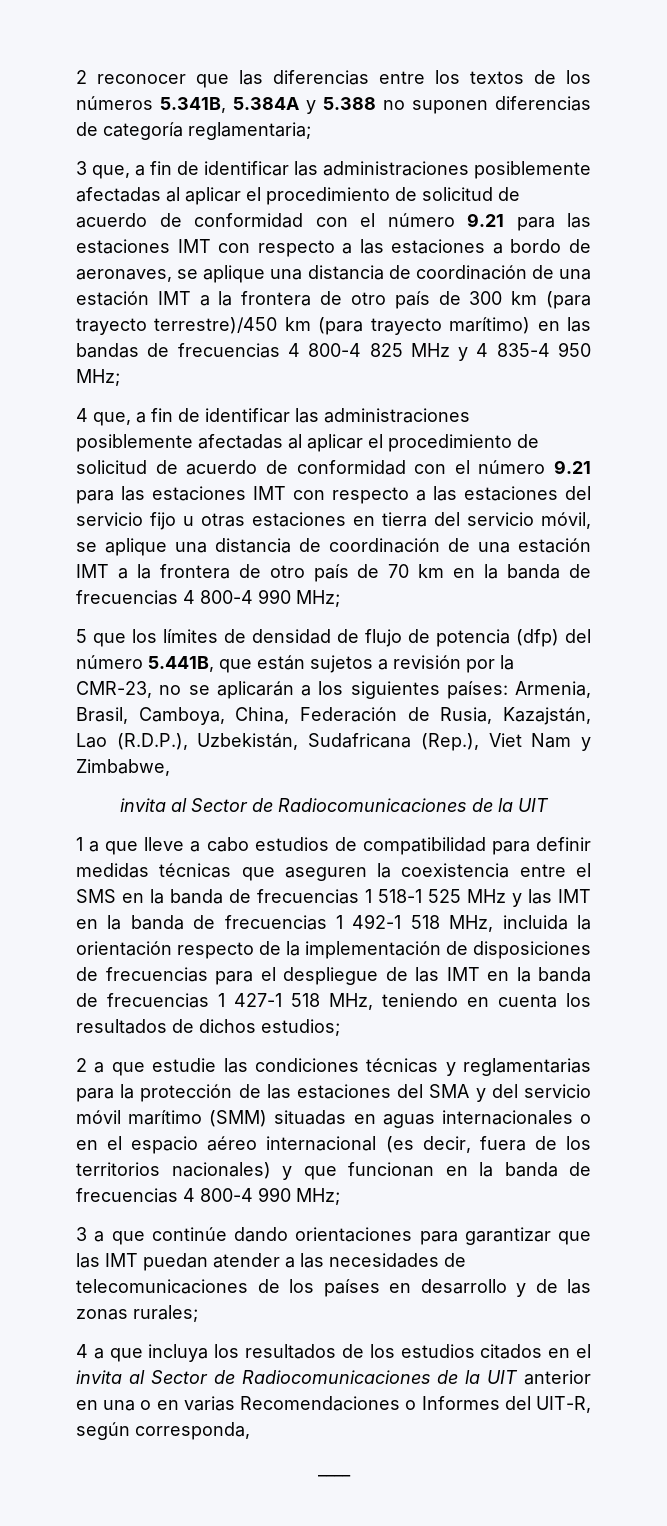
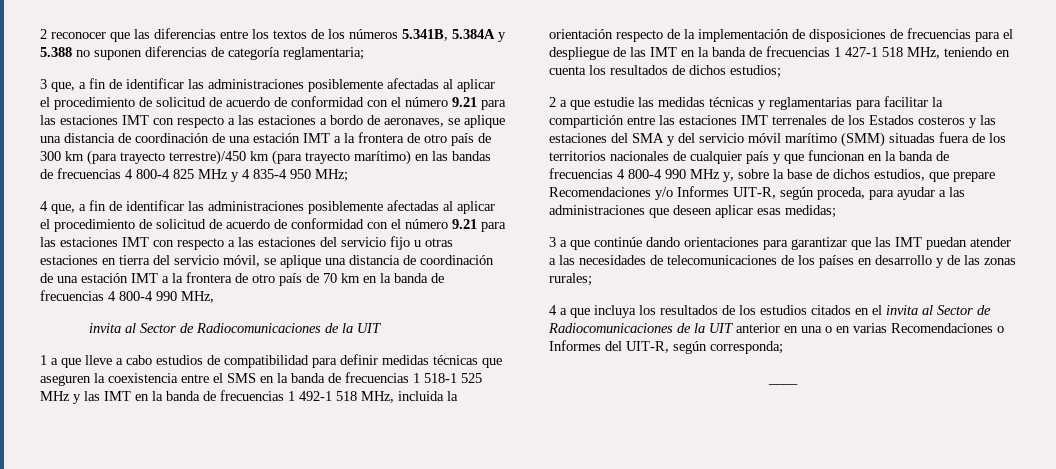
- 4 que, a fin de identificar las administraciones posiblemente afectadas al aplicar el procedimiento de solicitud de acuerdo de conformidad con el número 9.21 para las estaciones IMT con respecto a las estaciones del servicio fijo u otras estaciones en tierra del servicio móvil, se aplique una distancia de coordinación de una estación IMT a la frontera de otro país de 70 km en la banda de frecuencias 4 800-4 990 MHz;
- 5 que los límites de densidad de flujo de potencia (dfp) del número 5.441B, que están sujetos a revisión por la CMR-23, no se aplicarán a los siguientes países: Armenia, Brasil, Camboya, China, Federación de Rusia, Kazajstán, Lao (R.D.P.), Uzbekistán, Sudafricana (Rep.), Viet Nam y Zimbabwe,
+ 4 que, a fin de identificar las administraciones posiblemente afectadas al aplicar el procedimiento de solicitud de acuerdo de conformidad con el número 9.21 para las estaciones IMT con respecto a las estaciones del servicio fijo u otras estaciones en tierra del servicio móvil, se aplique una distancia de coordinación de una estación IMT a la frontera de otro país de 70 km en la banda de frecuencias 4 800-4 990 MHz,
- 2 a que estudie las condiciones técnicas y reglamentarias para la protección de las estaciones del SMA y del servicio móvil marítimo (SMM) situadas en aguas internacionales o en el espacio aéreo internacional (es decir, fuera de los territorios nacionales) y que funcionan en la banda de frecuencias 4 800-4 990 MHz;
+ 2 a que estudie las medidas técnicas y reglamentarias para facilitar la compartición entre las estaciones IMT terrenales de los Estados costeros y las estaciones del SMA y del servicio móvil marítimo (SMM) situadas fuera de los territorios nacionales de cualquier país y que funcionan en la banda de frecuencias 4 800-4 990 MHz y, sobre la base de dichos estudios, que prepare Recomendaciones y/o Informes UIT-R, según proceda, para ayudar a las administraciones que deseen aplicar esas medidas;
- 4 a que incluya los resultados de los estudios citados en el invita al Sector de Radiocomunicaciones de la UIT anterior en una o en varias Recomendaciones o Informes del UIT-R, según corresponda,
+ 4 a que incluya los resultados de los estudios citados en el invita al Sector de Radiocomunicaciones de la UIT anterior en una o en varias Recomendaciones o Informes del UIT-R, según corresponda;

